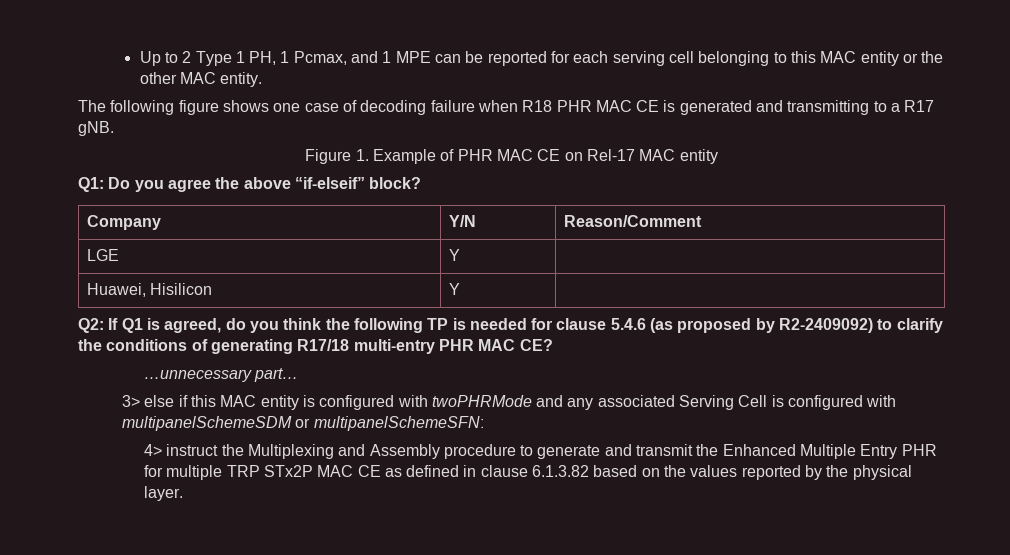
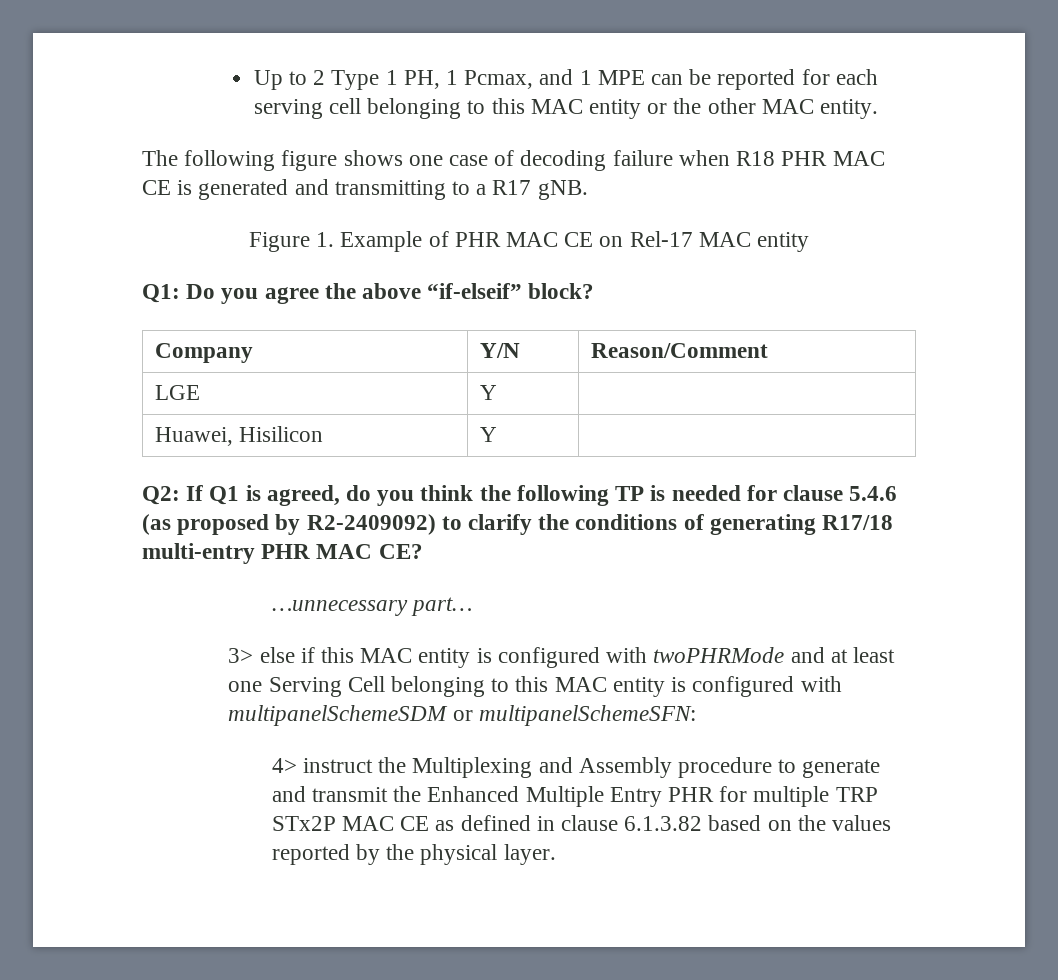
- 3> else if this MAC entity is configured with twoPHRMode and any associated Serving Cell is configured with multipanelSchemeSDM or multipanelSchemeSFN:
+ 3> else if this MAC entity is configured with twoPHRMode and at least one Serving Cell belonging to this MAC entity is configured with multipanelSchemeSDM or multipanelSchemeSFN:

